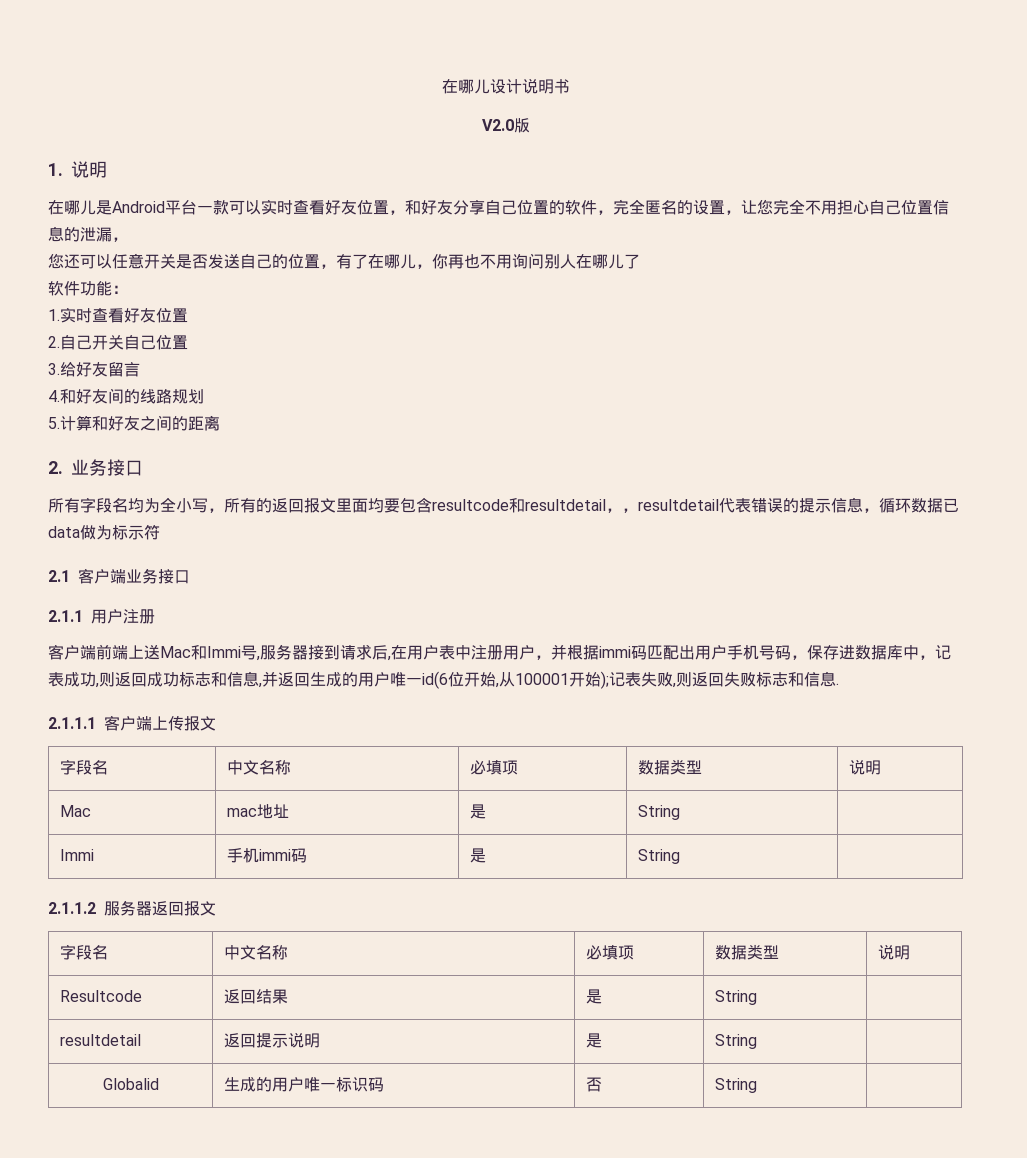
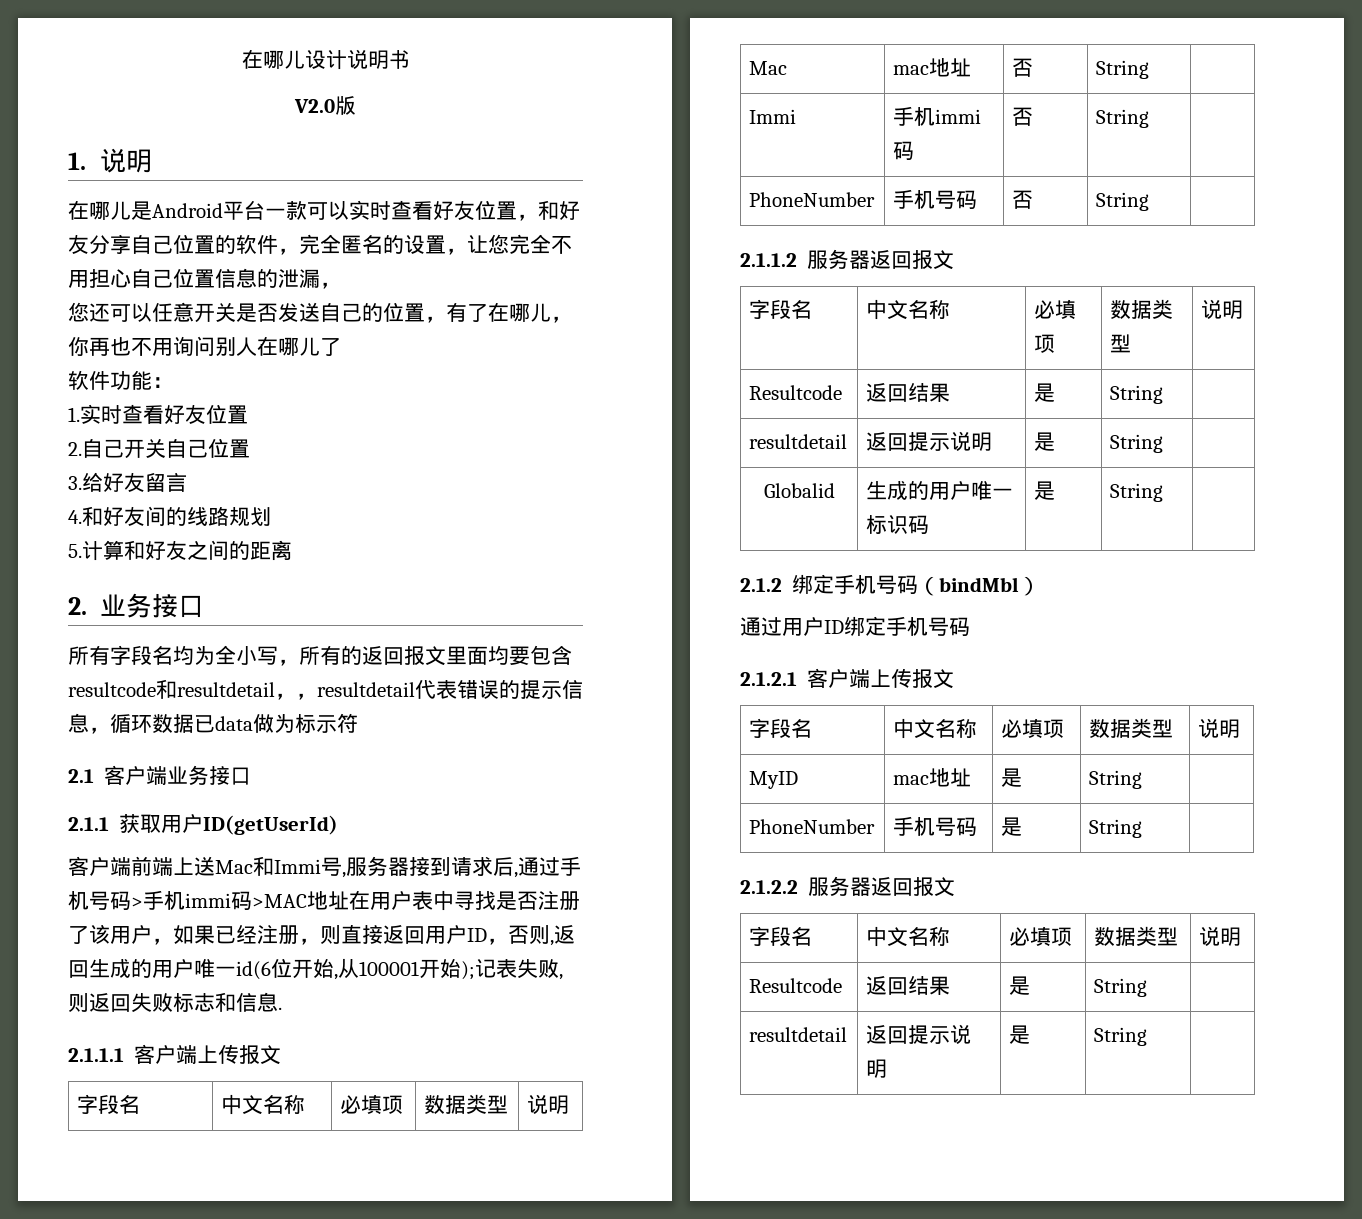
- 2.1.1用户注册
+ 2.1.1获取用户ID(getUserId)
- 客户端前端上送Mac和Immi号,服务器接到请求后,在用户表中注册用户，并根据immi码匹配出用户手机号码，保存进数据库中，记表成功,则返回成功标志和信息,并返回生成的用户唯一id(6位开始,从100001开始);记表失败,则返回失败标志和信息.
+ 客户端前端上送Mac和Immi号,服务器接到请求后,通过手机号码>手机immi码>MAC地址在用户表中寻找是否注册了该用户，如果已经注册，则直接返回用户ID，否则,返回生成的用户唯一id(6位开始,从100001开始);记表失败,则返回失败标志和信息.
- Mac | mac地址 | 是 | String |
+ Mac | mac地址 | 否 | String |
- Immi | 手机immi码 | 是 | String |
+ Immi | 手机immi码 | 否 | String |
+ PhoneNumber | 手机号码 | 否 | String |
- Globalid | 生成的用户唯一标识码 | 否 | String |
+ Globalid | 生成的用户唯一标识码 | 是 | String |
+ 2.1.2绑定手机号码（bindMbl）
+ 通过用户ID绑定手机号码
+ 2.1.2.1客户端上传报文
+ 字段名 | 中文名称 | 必填项 | 数据类型 | 说明
+ MyID | mac地址 | 是 | String |
+ PhoneNumber | 手机号码 | 是 | String |
+ 2.1.2.2服务器返回报文
+ 字段名 | 中文名称 | 必填项 | 数据类型 | 说明
+ Resultcode | 返回结果 | 是 | String |
+ resultdetail | 返回提示说明 | 是 | String |

